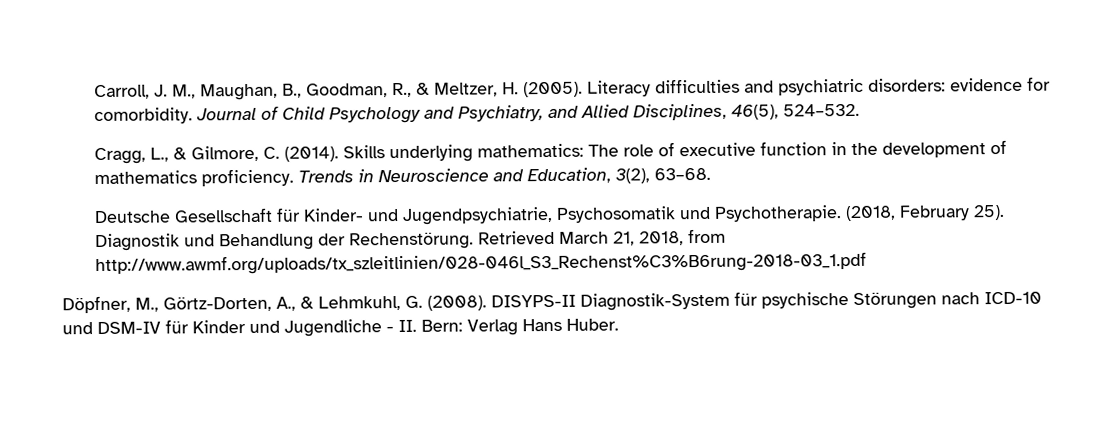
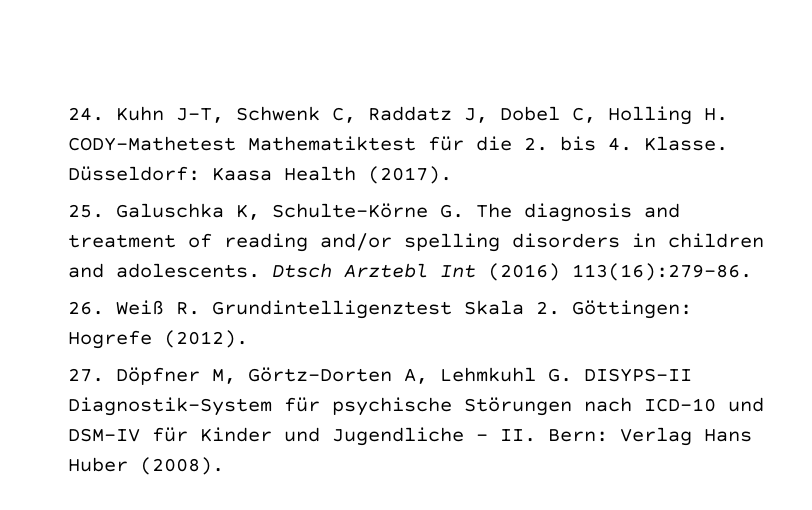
- Carroll, J. M., Maughan, B., Goodman, R., & Meltzer, H. (2005). Literacy difficulties and psychiatric disorders: evidence for comorbidity. Journal of Child Psychology and Psychiatry, and Allied Disciplines, 46(5), 524–532.
- Cragg, L., & Gilmore, C. (2014). Skills underlying mathematics: The role of executive function in the development of mathematics proficiency. Trends in Neuroscience and Education, 3(2), 63–68.
- Deutsche Gesellschaft für Kinder- und Jugendpsychiatrie, Psychosomatik und Psychotherapie. (2018, February 25). Diagnostik und Behandlung der Rechenstörung. Retrieved March 21, 2018, from http://www.awmf.org/uploads/tx_szleitlinien/028-046l_S3_Rechenst%C3%B6rung-2018-03_1.pdf
- Döpfner, M., Görtz-Dorten, A., & Lehmkuhl, G. (2008). DISYPS-II Diagnostik-System für psychische Störungen nach ICD-10 und DSM-IV für Kinder und Jugendliche - II. Bern: Verlag Hans Huber.
+ 24. Kuhn J-T, Schwenk C, Raddatz J, Dobel C, Holling H. CODY-Mathetest Mathematiktest für die 2. bis 4. Klasse. Düsseldorf: Kaasa Health (2017).
+ 25. Galuschka K, Schulte-Körne G. The diagnosis and treatment of reading and/or spelling disorders in children and adolescents. Dtsch Arztebl Int (2016) 113(16):279–86.
+ 26. Weiß R. Grundintelligenztest Skala 2. Göttingen: Hogrefe (2012).
+ 27. Döpfner M, Görtz-Dorten A, Lehmkuhl G. DISYPS-II Diagnostik-System für psychische Störungen nach ICD-10 und DSM-IV für Kinder und Jugendliche - II. Bern: Verlag Hans Huber (2008).

